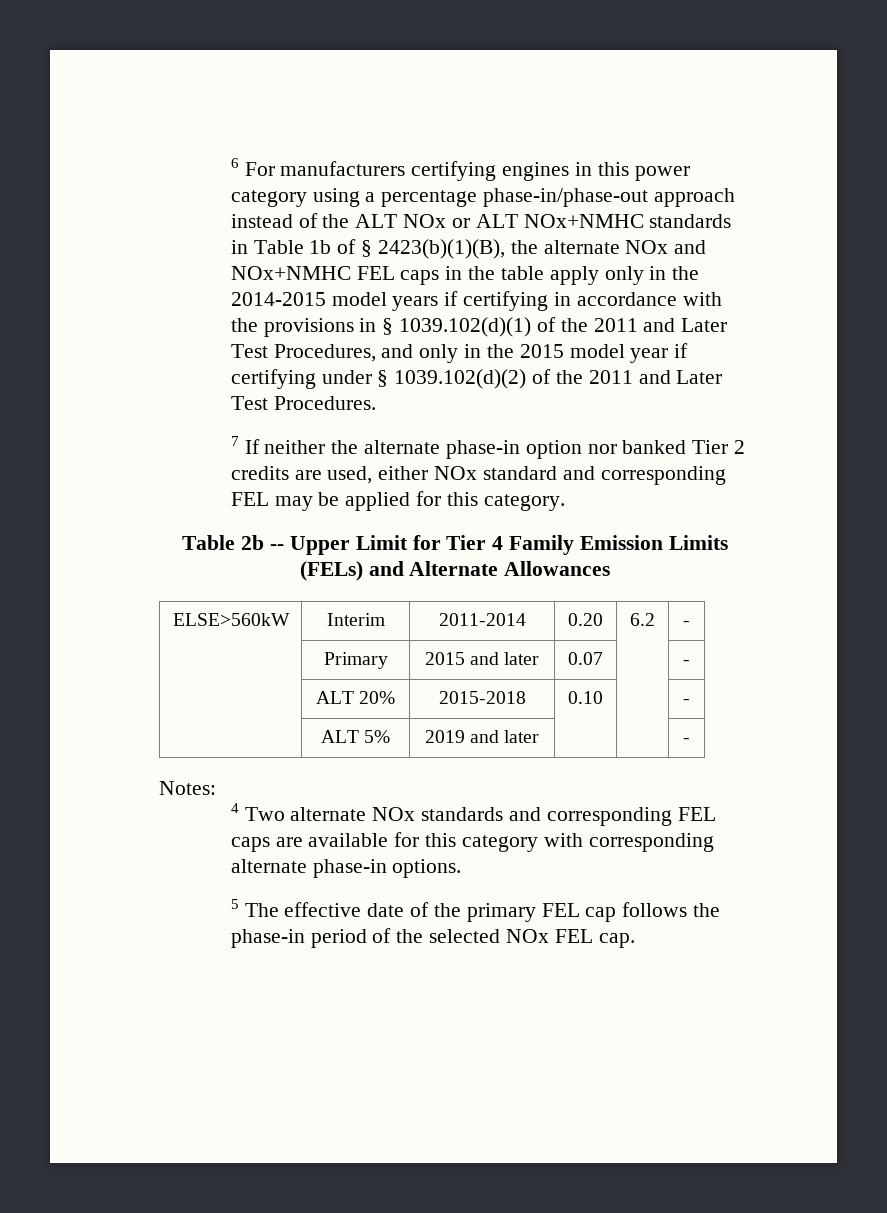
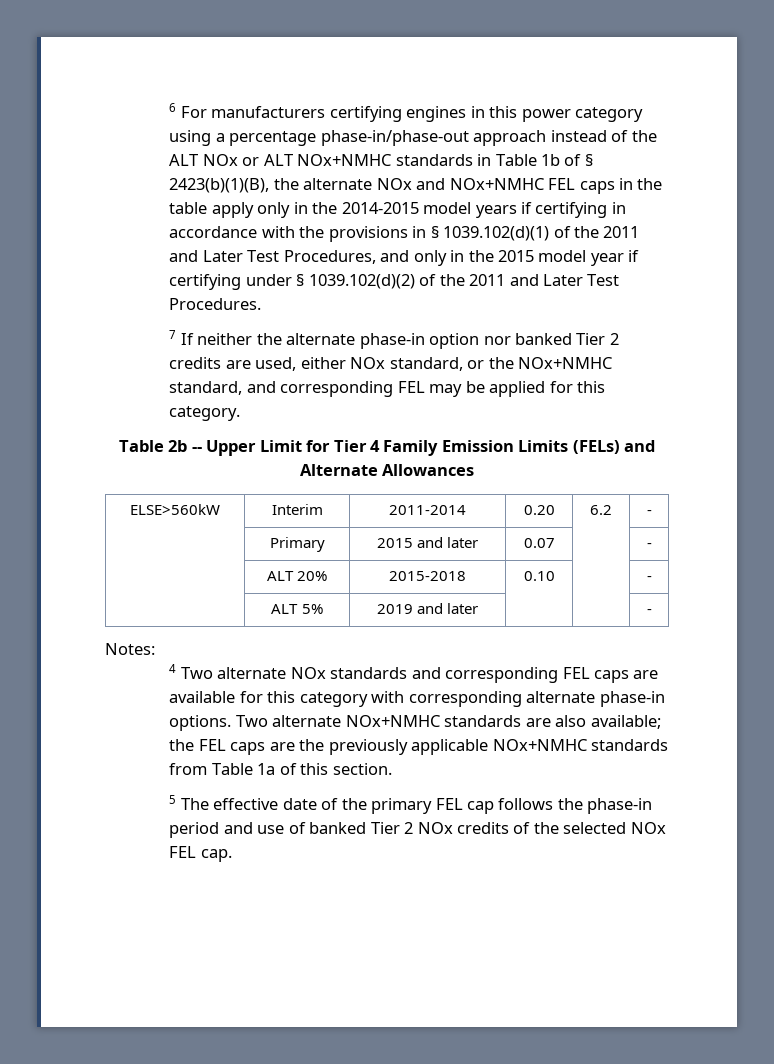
- 7 If neither the alternate phase-in option nor banked Tier 2 credits are used, either NOx standard and corresponding FEL may be applied for this category.
+ 7 If neither the alternate phase-in option nor banked Tier 2 credits are used, either NOx standard, or the NOx+NMHC standard, and corresponding FEL may be applied for this category.
+ Two alternate NOx+NMHC standards are also available; the FEL caps are the previously applicable NOx+NMHC standards from Table 1a of this section.
- 5 The effective date of the primary FEL cap follows the phase-in period of the selected NOx FEL cap.
+ 5 The effective date of the primary FEL cap follows the phase-in period and use of banked Tier 2 NOx credits of the selected NOx FEL cap.

